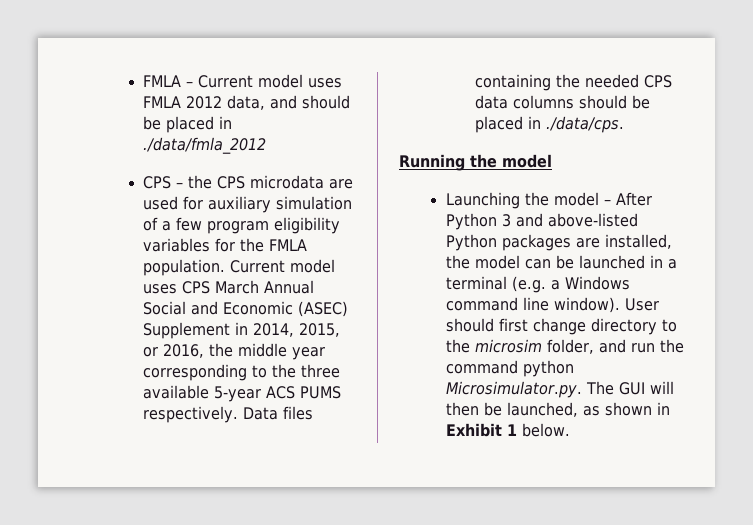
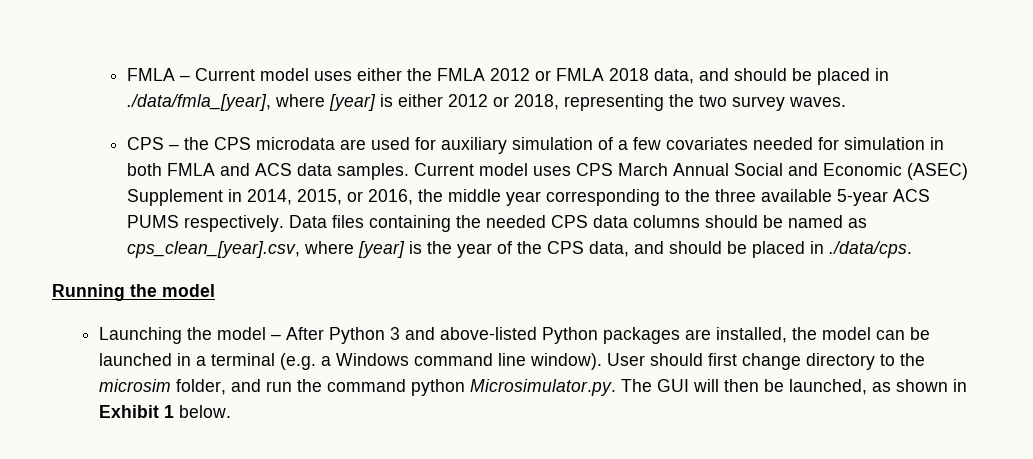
- FMLA – Current model uses FMLA 2012 data, and should be placed in ./data/fmla_2012
+ FMLA – Current model uses either the FMLA 2012 or FMLA 2018 data, and should be placed in ./data/fmla_[year], where [year] is either 2012 or 2018, representing the two survey waves.
- CPS – the CPS microdata are used for auxiliary simulation of a few program eligibility variables for the FMLA population.
+ CPS – the CPS microdata are used for auxiliary simulation of a few covariates needed for simulation in both FMLA and ACS data samples.
- Data files containing the needed CPS data columns should be placed in ./data/cps.
+ Data files containing the needed CPS data columns should be named as cps_clean_[year].csv, where [year] is the year of the CPS data, and should be placed in ./data/cps.

